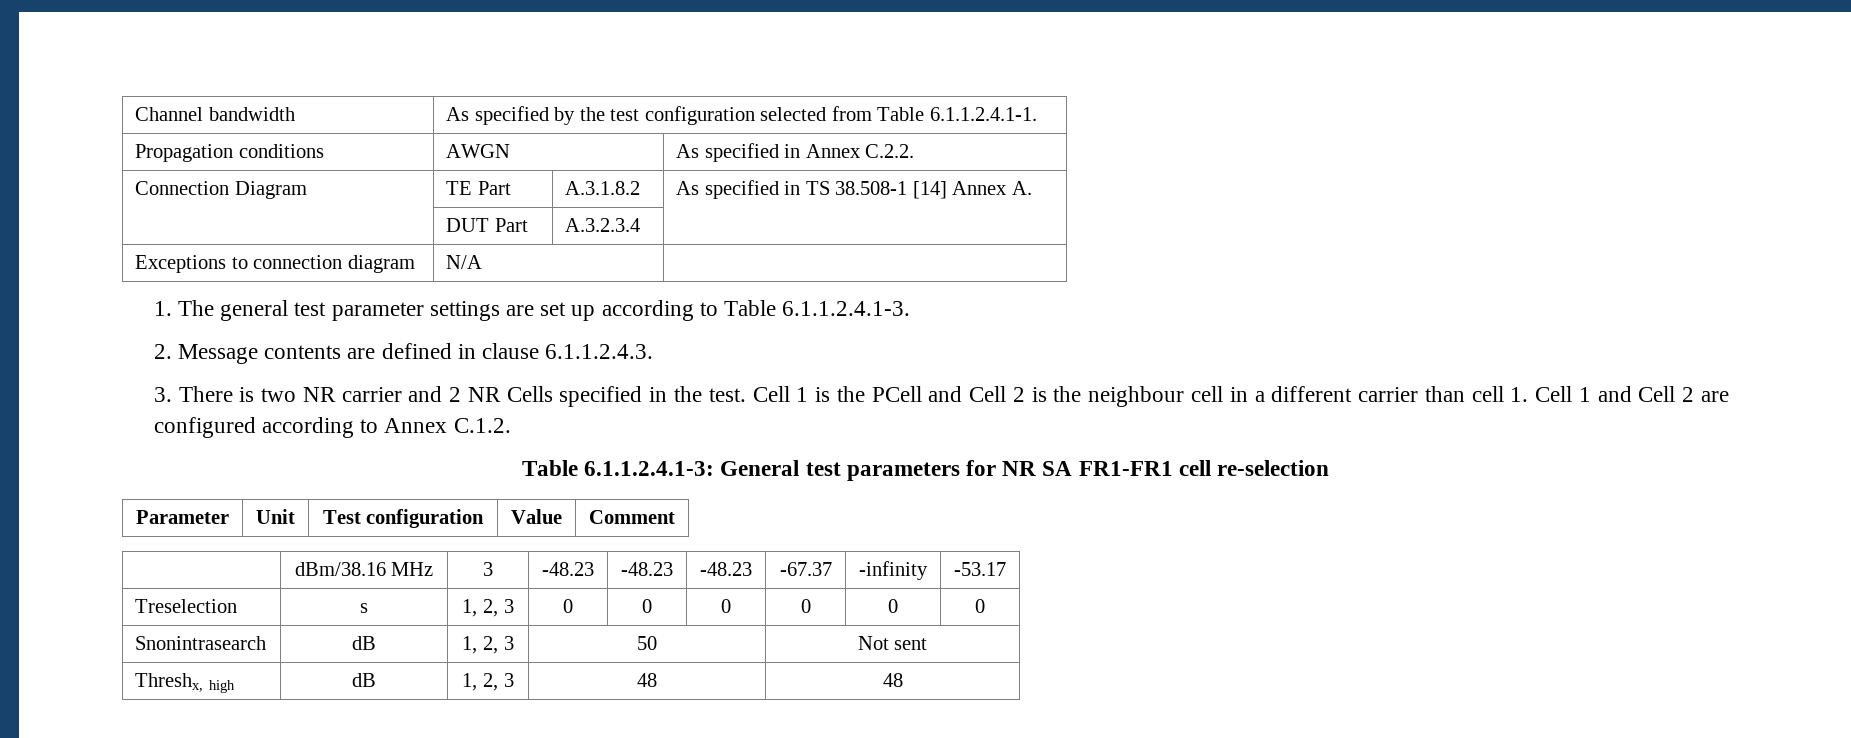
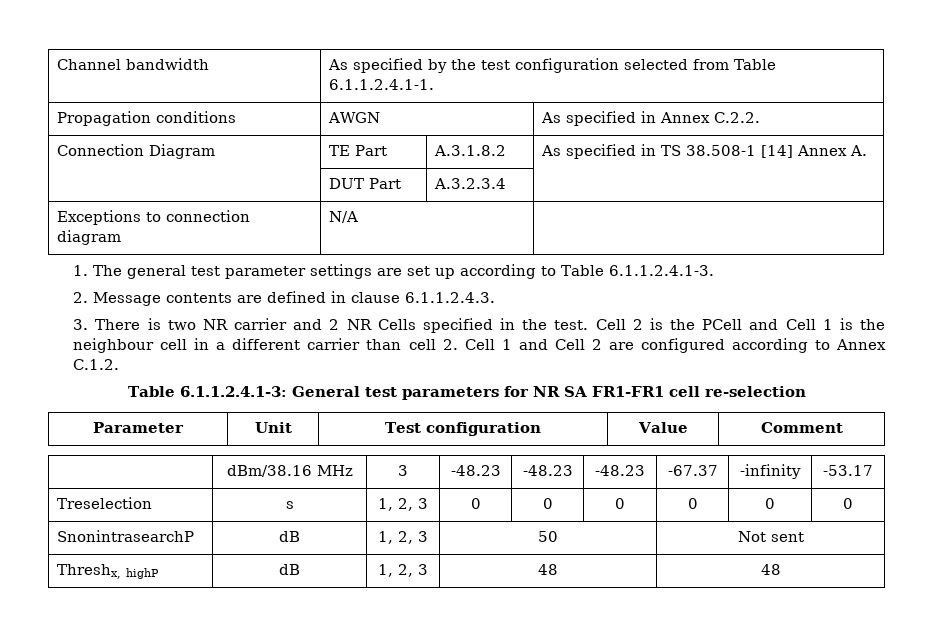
- Cell 1 is the PCell and Cell 2 is the neighbour cell in a different carrier than cell 1. Cell 1 and Cell 2 are configured according to Annex C.1.2.
+ Cell 2 is the PCell and Cell 1 is the neighbour cell in a different carrier than cell 2. Cell 1 and Cell 2 are configured according to Annex C.1.2.
- Snonintrasearch | dB | 1, 2, 3 | 50 | Not sent
+ SnonintrasearchP | dB | 1, 2, 3 | 50 | Not sent
- Threshx, high | dB | 1, 2, 3 | 48 | 48
+ Threshx, highP | dB | 1, 2, 3 | 48 | 48

